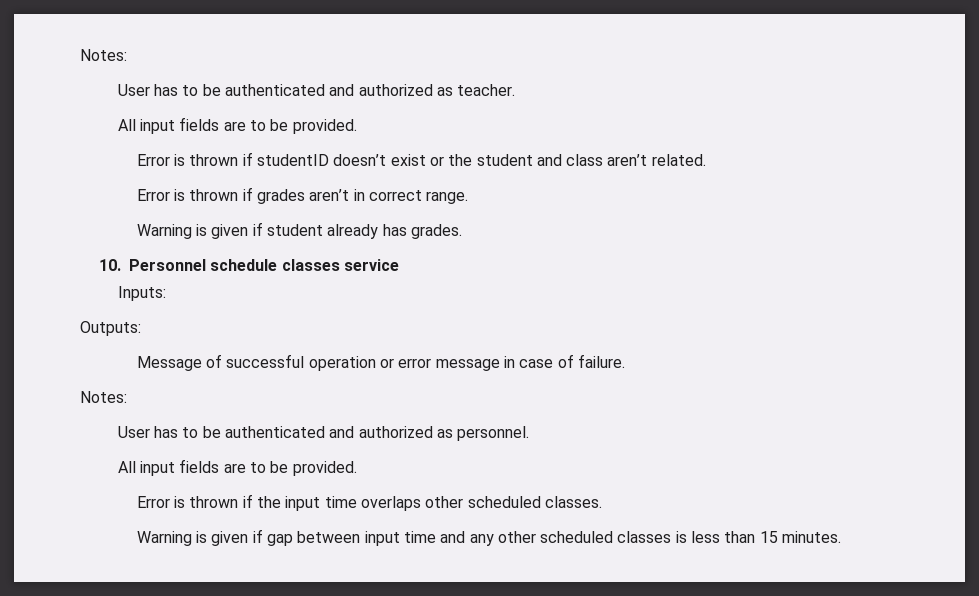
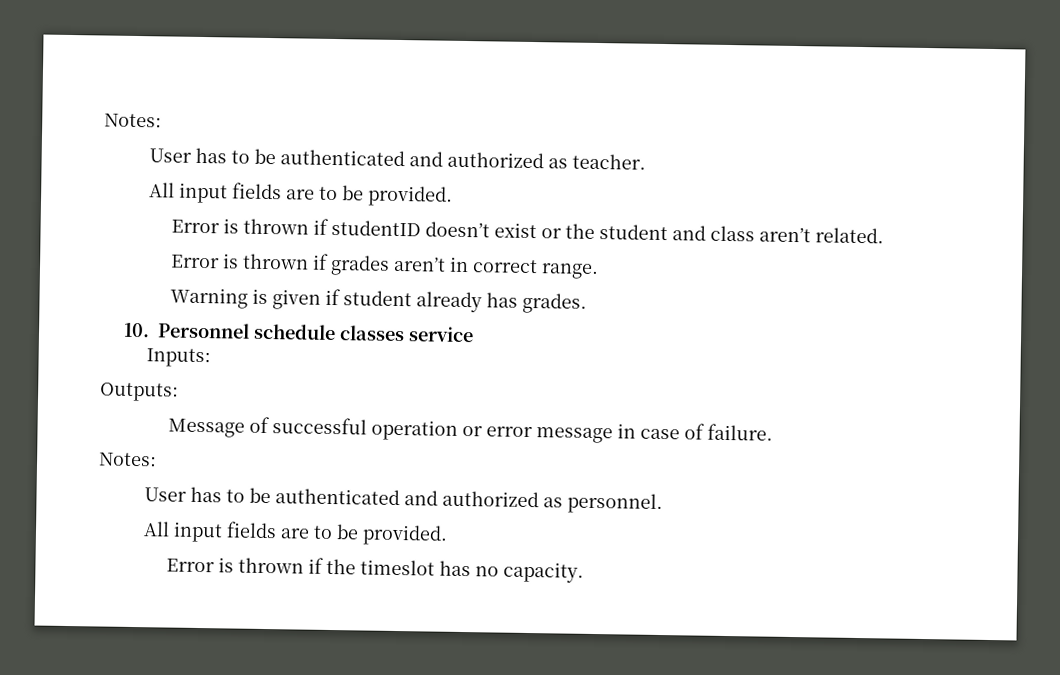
- Error is thrown if the input time overlaps other scheduled classes.
- Warning is given if gap between input time and any other scheduled classes is less than 15 minutes.
+ Error is thrown if the timeslot has no capacity.

